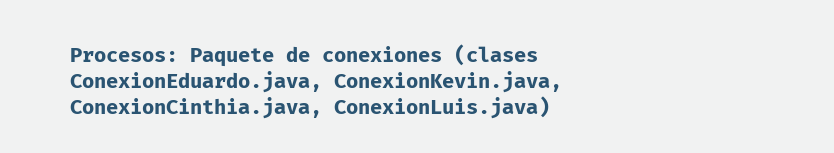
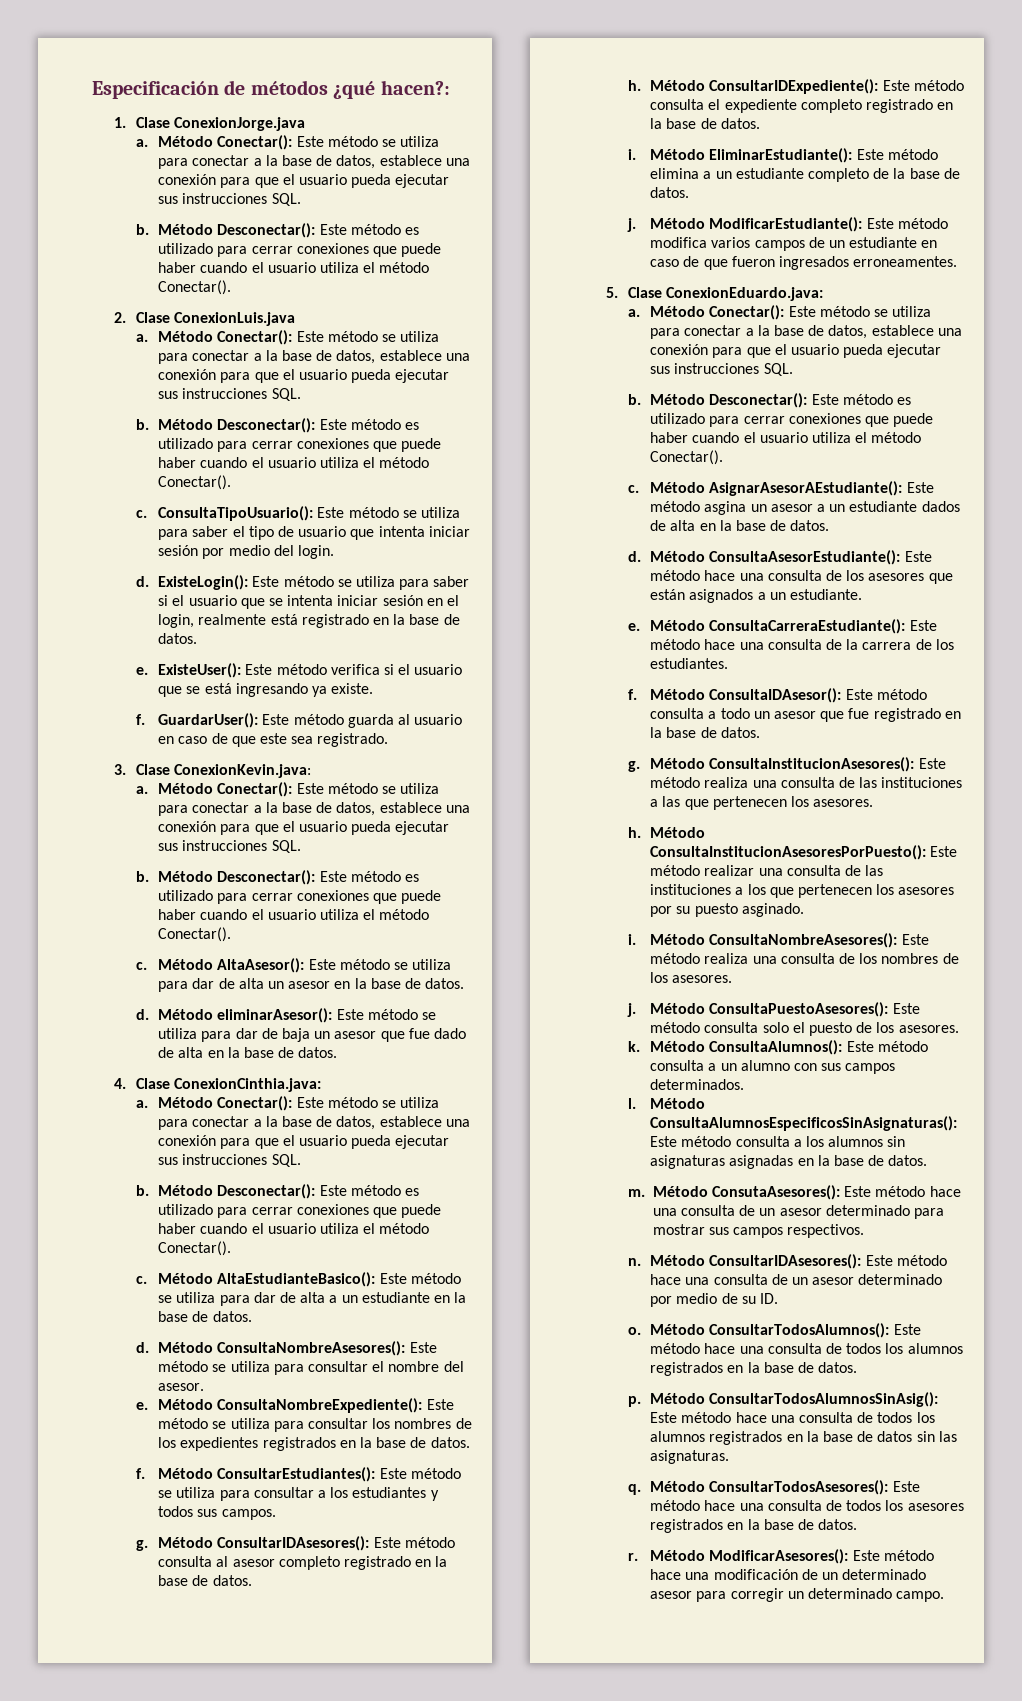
- Procesos: Paquete de conexiones (clases ConexionEduardo.java, ConexionKevin.java, ConexionCinthia.java, ConexionLuis.java)
+ Especificación de métodos ¿qué hacen?:
+ 1. Clase ConexionJorge.java
+ a. Método Conectar(): Este método se utiliza para conectar a la base de datos, establece una conexión para que el usuario pueda ejecutar sus instrucciones SQL.
+ b. Método Desconectar(): Este método es utilizado para cerrar conexiones que puede haber cuando el usuario utiliza el método Conectar().
+ 2. Clase ConexionLuis.java
+ a. Método Conectar(): Este método se utiliza para conectar a la base de datos, establece una conexión para que el usuario pueda ejecutar sus instrucciones SQL.
+ b. Método Desconectar(): Este método es utilizado para cerrar conexiones que puede haber cuando el usuario utiliza el método Conectar().
+ c. ConsultaTipoUsuario(): Este método se utiliza para saber el tipo de usuario que intenta iniciar sesión por medio del login.
+ d. ExisteLogin(): Este método se utiliza para saber si el usuario que se intenta iniciar sesión en el login, realmente está registrado en la base de datos.
+ e. ExisteUser(): Este método verifica si el usuario que se está ingresando ya existe.
+ f. GuardarUser(): Este método guarda al usuario en caso de que este sea registrado.
+ 3. Clase ConexionKevin.java:
+ a. Método Conectar(): Este método se utiliza para conectar a la base de datos, establece una conexión para que el usuario pueda ejecutar sus instrucciones SQL.
+ b. Método Desconectar(): Este método es utilizado para cerrar conexiones que puede haber cuando el usuario utiliza el método Conectar().
+ c. Método AltaAsesor(): Este método se utiliza para dar de alta un asesor en la base de datos.
+ d. Método eliminarAsesor(): Este método se utiliza para dar de baja un asesor que fue dado de alta en la base de datos.
+ 4. Clase ConexionCinthia.java:
+ a. Método Conectar(): Este método se utiliza para conectar a la base de datos, establece una conexión para que el usuario pueda ejecutar sus instrucciones SQL.
+ b. Método Desconectar(): Este método es utilizado para cerrar conexiones que puede haber cuando el usuario utiliza el método Conectar().
+ c. Método AltaEstudianteBasico(): Este método se utiliza para dar de alta a un estudiante en la base de datos.
+ d. Método ConsultaNombreAsesores(): Este método se utiliza para consultar el nombre del asesor.
+ e. Método ConsultaNombreExpediente(): Este método se utiliza para consultar los nombres de los expedientes registrados en la base de datos.
+ f. Método ConsultarEstudiantes(): Este método se utiliza para consultar a los estudiantes y todos sus campos.
+ g. Método ConsultarIDAsesores(): Este método consulta al asesor completo registrado en la base de datos.
+ h. Método ConsultarIDExpediente(): Este método consulta el expediente completo registrado en la base de datos.
+ i. Método EliminarEstudiante(): Este método elimina a un estudiante completo de la base de datos.
+ j. Método ModificarEstudiante(): Este método modifica varios campos de un estudiante en caso de que fueron ingresados erroneamentes.
+ 5. Clase ConexionEduardo.java:
+ a. Método Conectar(): Este método se utiliza para conectar a la base de datos, establece una conexión para que el usuario pueda ejecutar sus instrucciones SQL.
+ b. Método Desconectar(): Este método es utilizado para cerrar conexiones que puede haber cuando el usuario utiliza el método Conectar().
+ c. Método AsignarAsesorAEstudiante(): Este método asgina un asesor a un estudiante dados de alta en la base de datos.
+ d. Método ConsultaAsesorEstudiante(): Este método hace una consulta de los asesores que están asignados a un estudiante.
+ e. Método ConsultaCarreraEstudiante(): Este método hace una consulta de la carrera de los estudiantes.
+ f. Método ConsultaIDAsesor(): Este método consulta a todo un asesor que fue registrado en la base de datos.
+ g. Método ConsultaInstitucionAsesores(): Este método realiza una consulta de las instituciones a las que pertenecen los asesores.
+ h. Método ConsultaInstitucionAsesoresPorPuesto(): Este método realizar una consulta de las instituciones a los que pertenecen los asesores por su puesto asginado.
+ i. Método ConsultaNombreAsesores(): Este método realiza una consulta de los nombres de los asesores.
+ j. Método ConsultaPuestoAsesores(): Este método consulta solo el puesto de los asesores.
+ k. Método ConsultaAlumnos(): Este método consulta a un alumno con sus campos determinados.
+ l. Método ConsultaAlumnosEspecificosSinAsignaturas(): Este método consulta a los alumnos sin asignaturas asignadas en la base de datos.
+ m. Método ConsutaAsesores(): Este método hace una consulta de un asesor determinado para mostrar sus campos respectivos.
+ n. Método ConsultarIDAsesores(): Este método hace una consulta de un asesor determinado por medio de su ID.
+ o. Método ConsultarTodosAlumnos(): Este método hace una consulta de todos los alumnos registrados en la base de datos.
+ p. Método ConsultarTodosAlumnosSinAsig(): Este método hace una consulta de todos los alumnos registrados en la base de datos sin las asignaturas.
+ q. Método ConsultarTodosAsesores(): Este método hace una consulta de todos los asesores registrados en la base de datos.
+ r. Método ModificarAsesores(): Este método hace una modificación de un determinado asesor para corregir un determinado campo.

